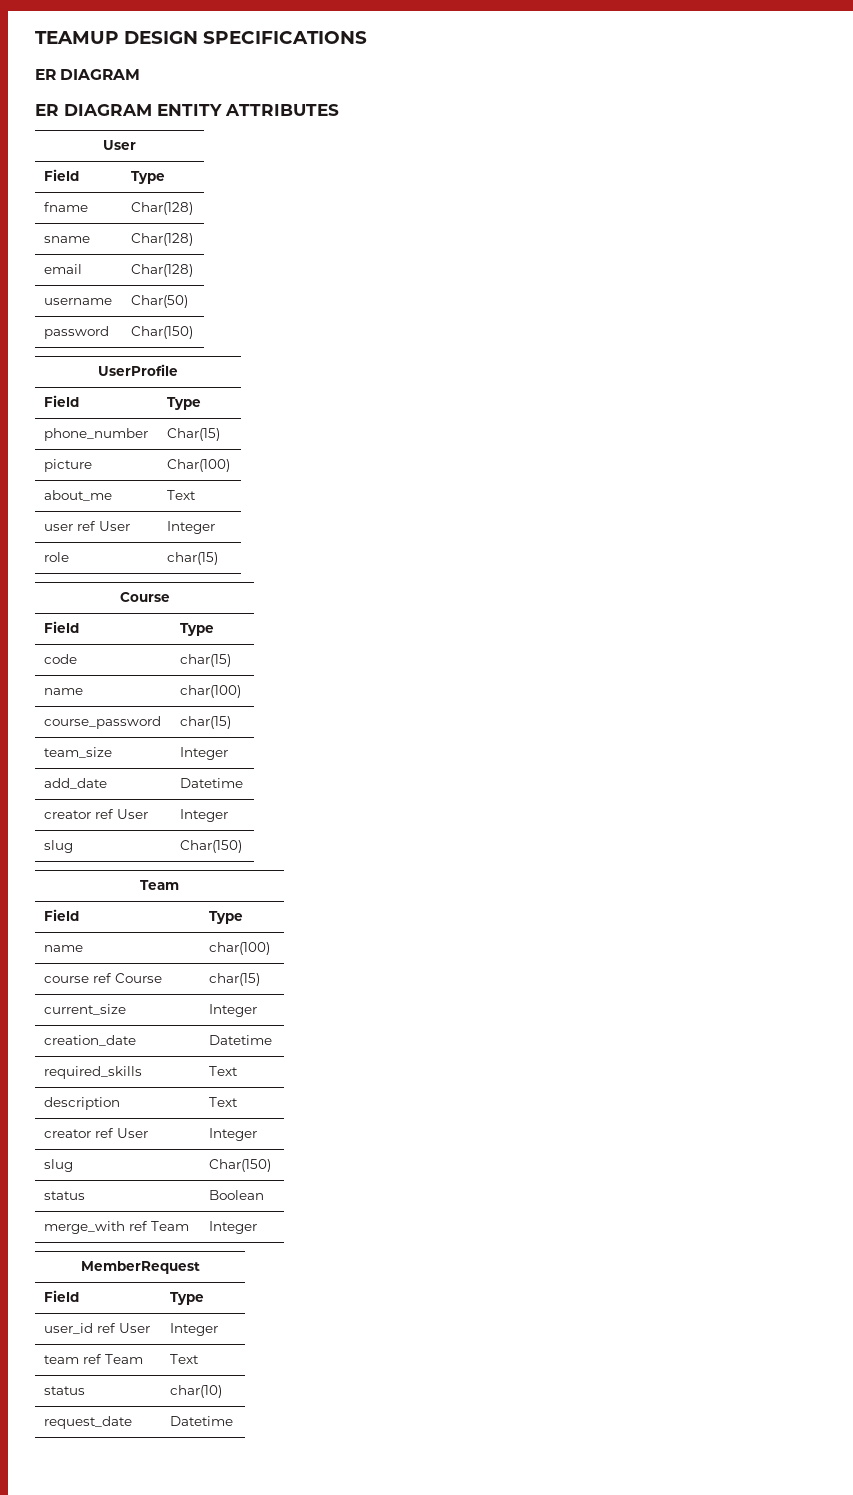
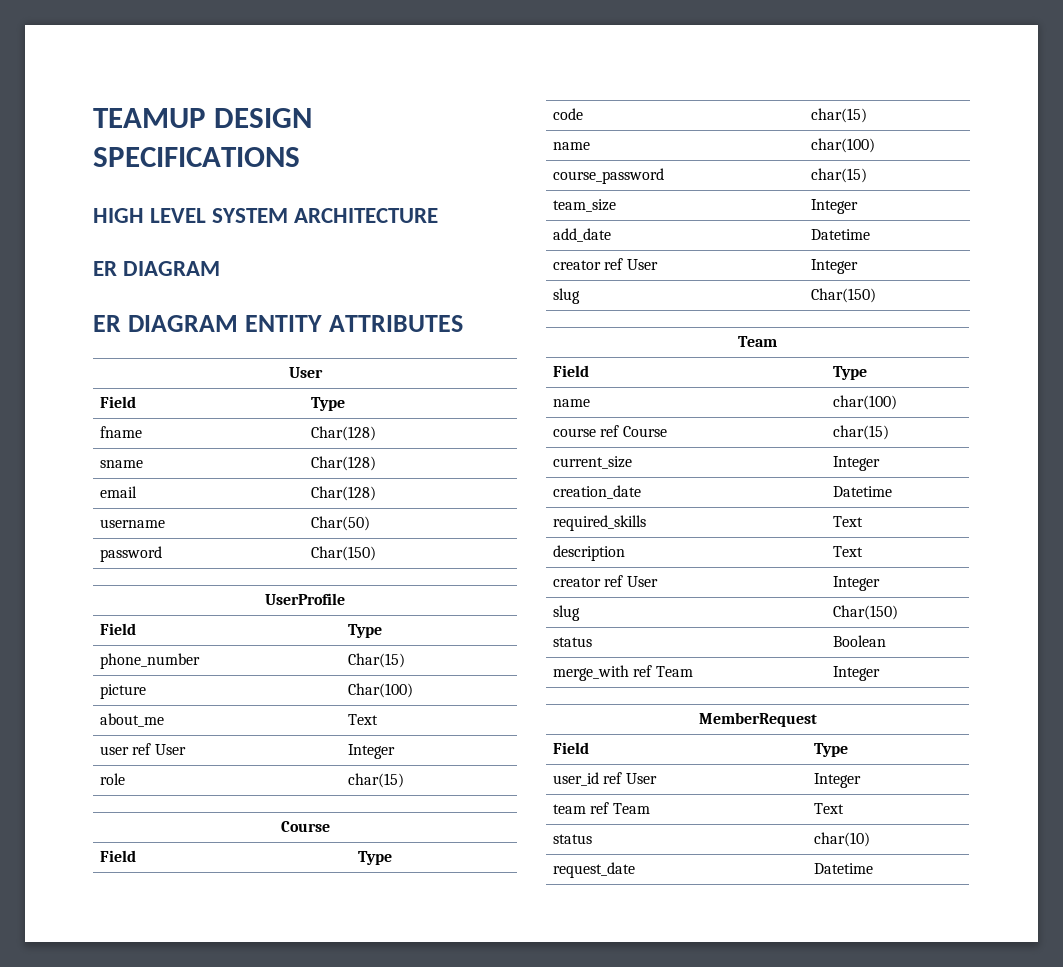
+ HIGH LEVEL SYSTEM ARCHITECTURE

